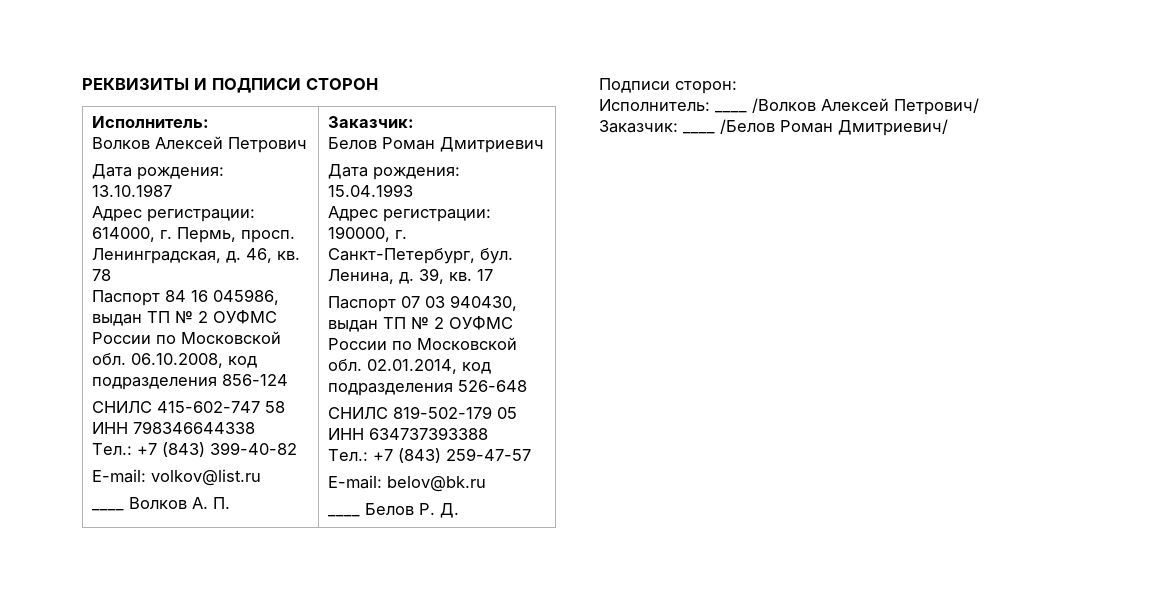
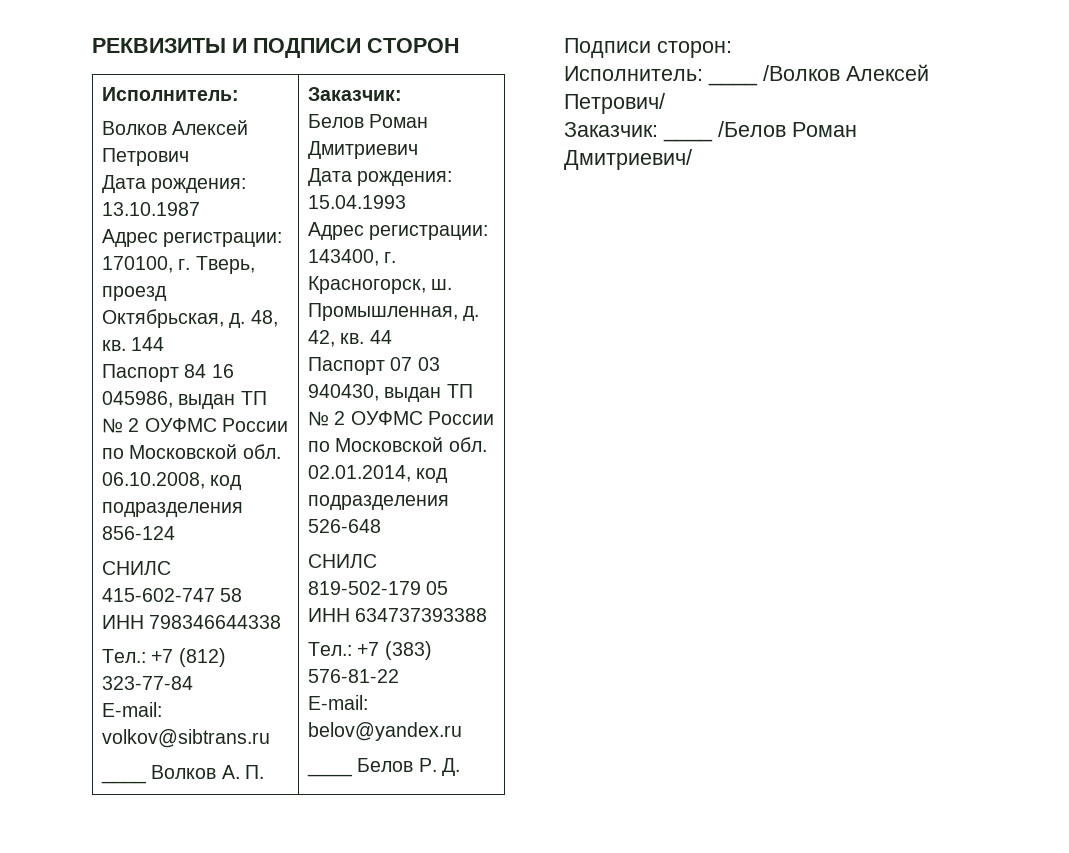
- Адрес регистрации: 614000, г. Пермь, просп. Ленинградская, д. 46, кв. 78
+ Адрес регистрации: 170100, г. Тверь, проезд Октябрьская, д. 48, кв. 144
- Тел.: +7 (843) 399-40-82
- E-mail: volkov@list.ru
+ Тел.: +7 (812) 323-77-84
+ E-mail: volkov@sibtrans.ru
- Адрес регистрации: 190000, г. Санкт-Петербург, бул. Ленина, д. 39, кв. 17
+ Адрес регистрации: 143400, г. Красногорск, ш. Промышленная, д. 42, кв. 44
- Тел.: +7 (843) 259-47-57
- E-mail: belov@bk.ru
+ Тел.: +7 (383) 576-81-22
+ E-mail: belov@yandex.ru

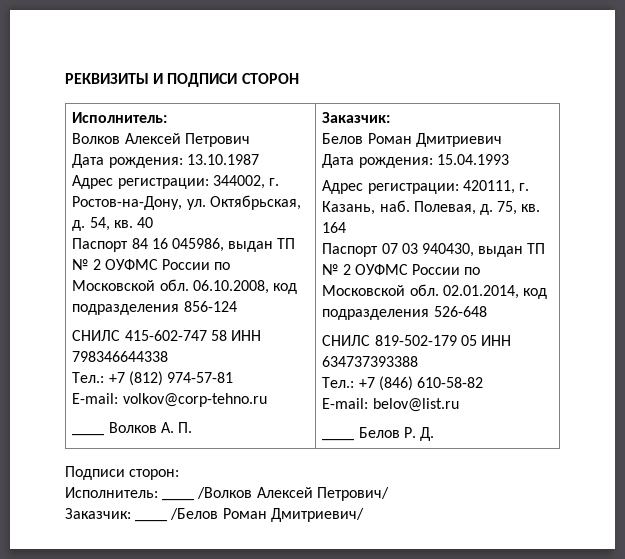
- Адрес регистрации: 170100, г. Тверь, проезд Октябрьская, д. 48, кв. 144
+ Адрес регистрации: 344002, г. Ростов-на-Дону, ул. Октябрьская, д. 54, кв. 40
- Тел.: +7 (812) 323-77-84
- E-mail: volkov@sibtrans.ru
+ Тел.: +7 (812) 974-57-81
+ E-mail: volkov@corp-tehno.ru
- Адрес регистрации: 143400, г. Красногорск, ш. Промышленная, д. 42, кв. 44
+ Адрес регистрации: 420111, г. Казань, наб. Полевая, д. 75, кв. 164
- Тел.: +7 (383) 576-81-22
- E-mail: belov@yandex.ru
+ Тел.: +7 (846) 610-58-82
+ E-mail: belov@list.ru

